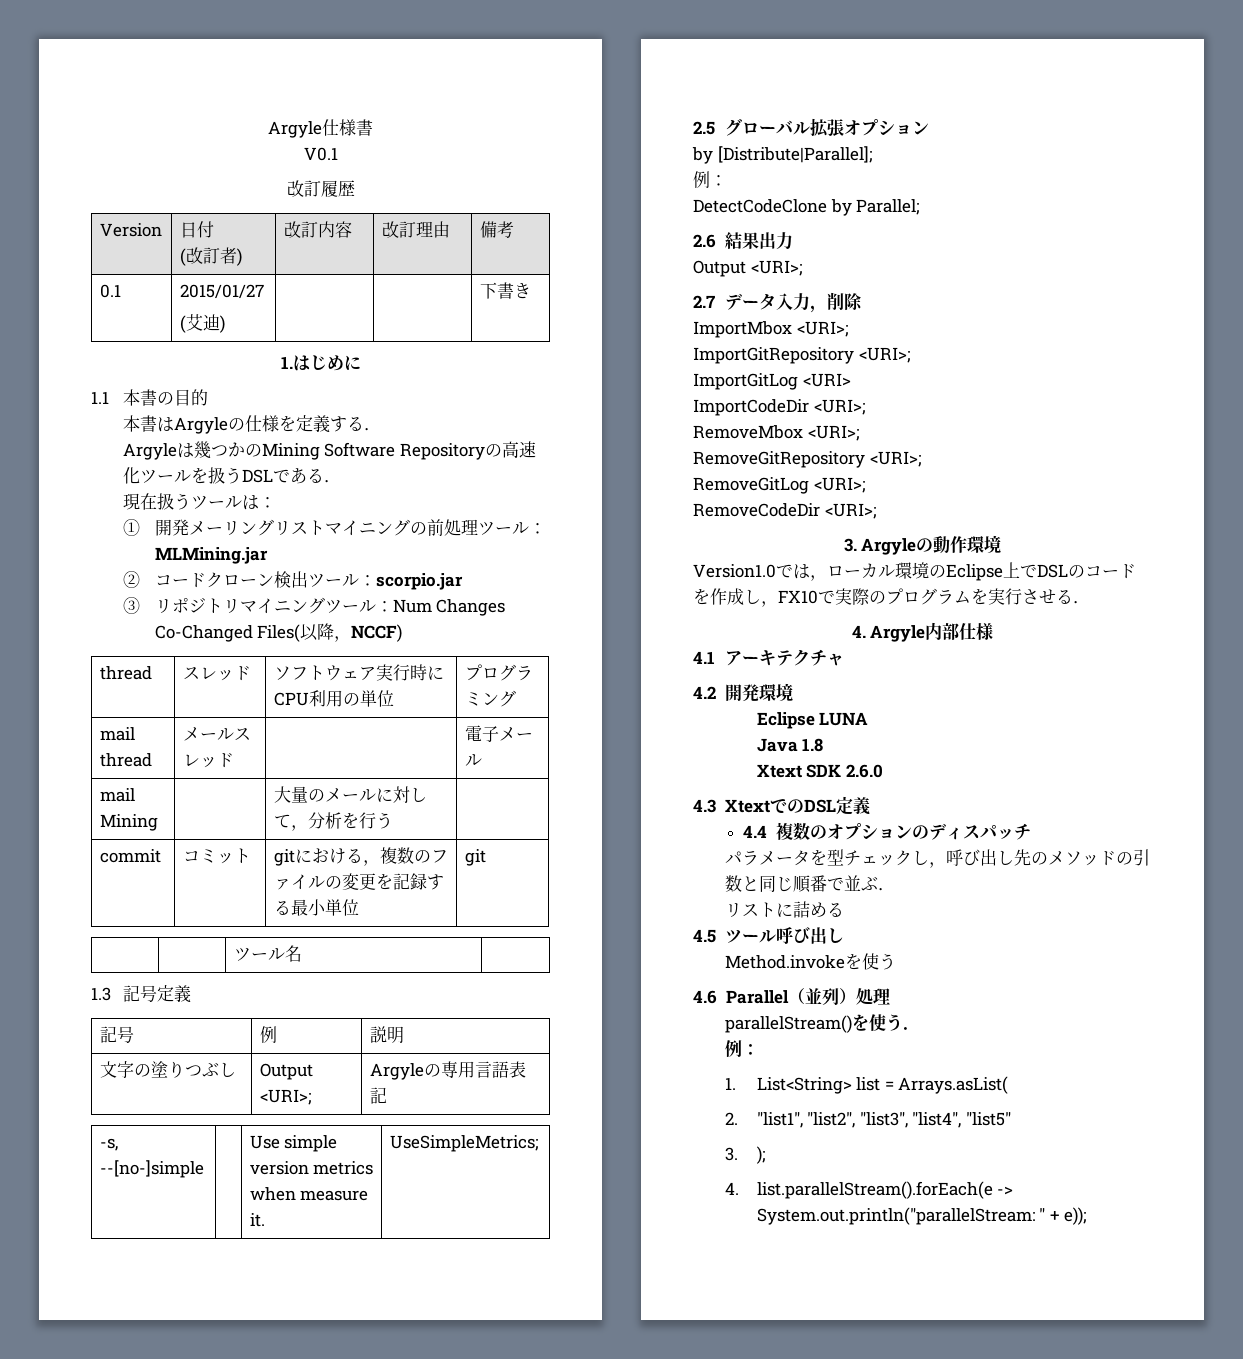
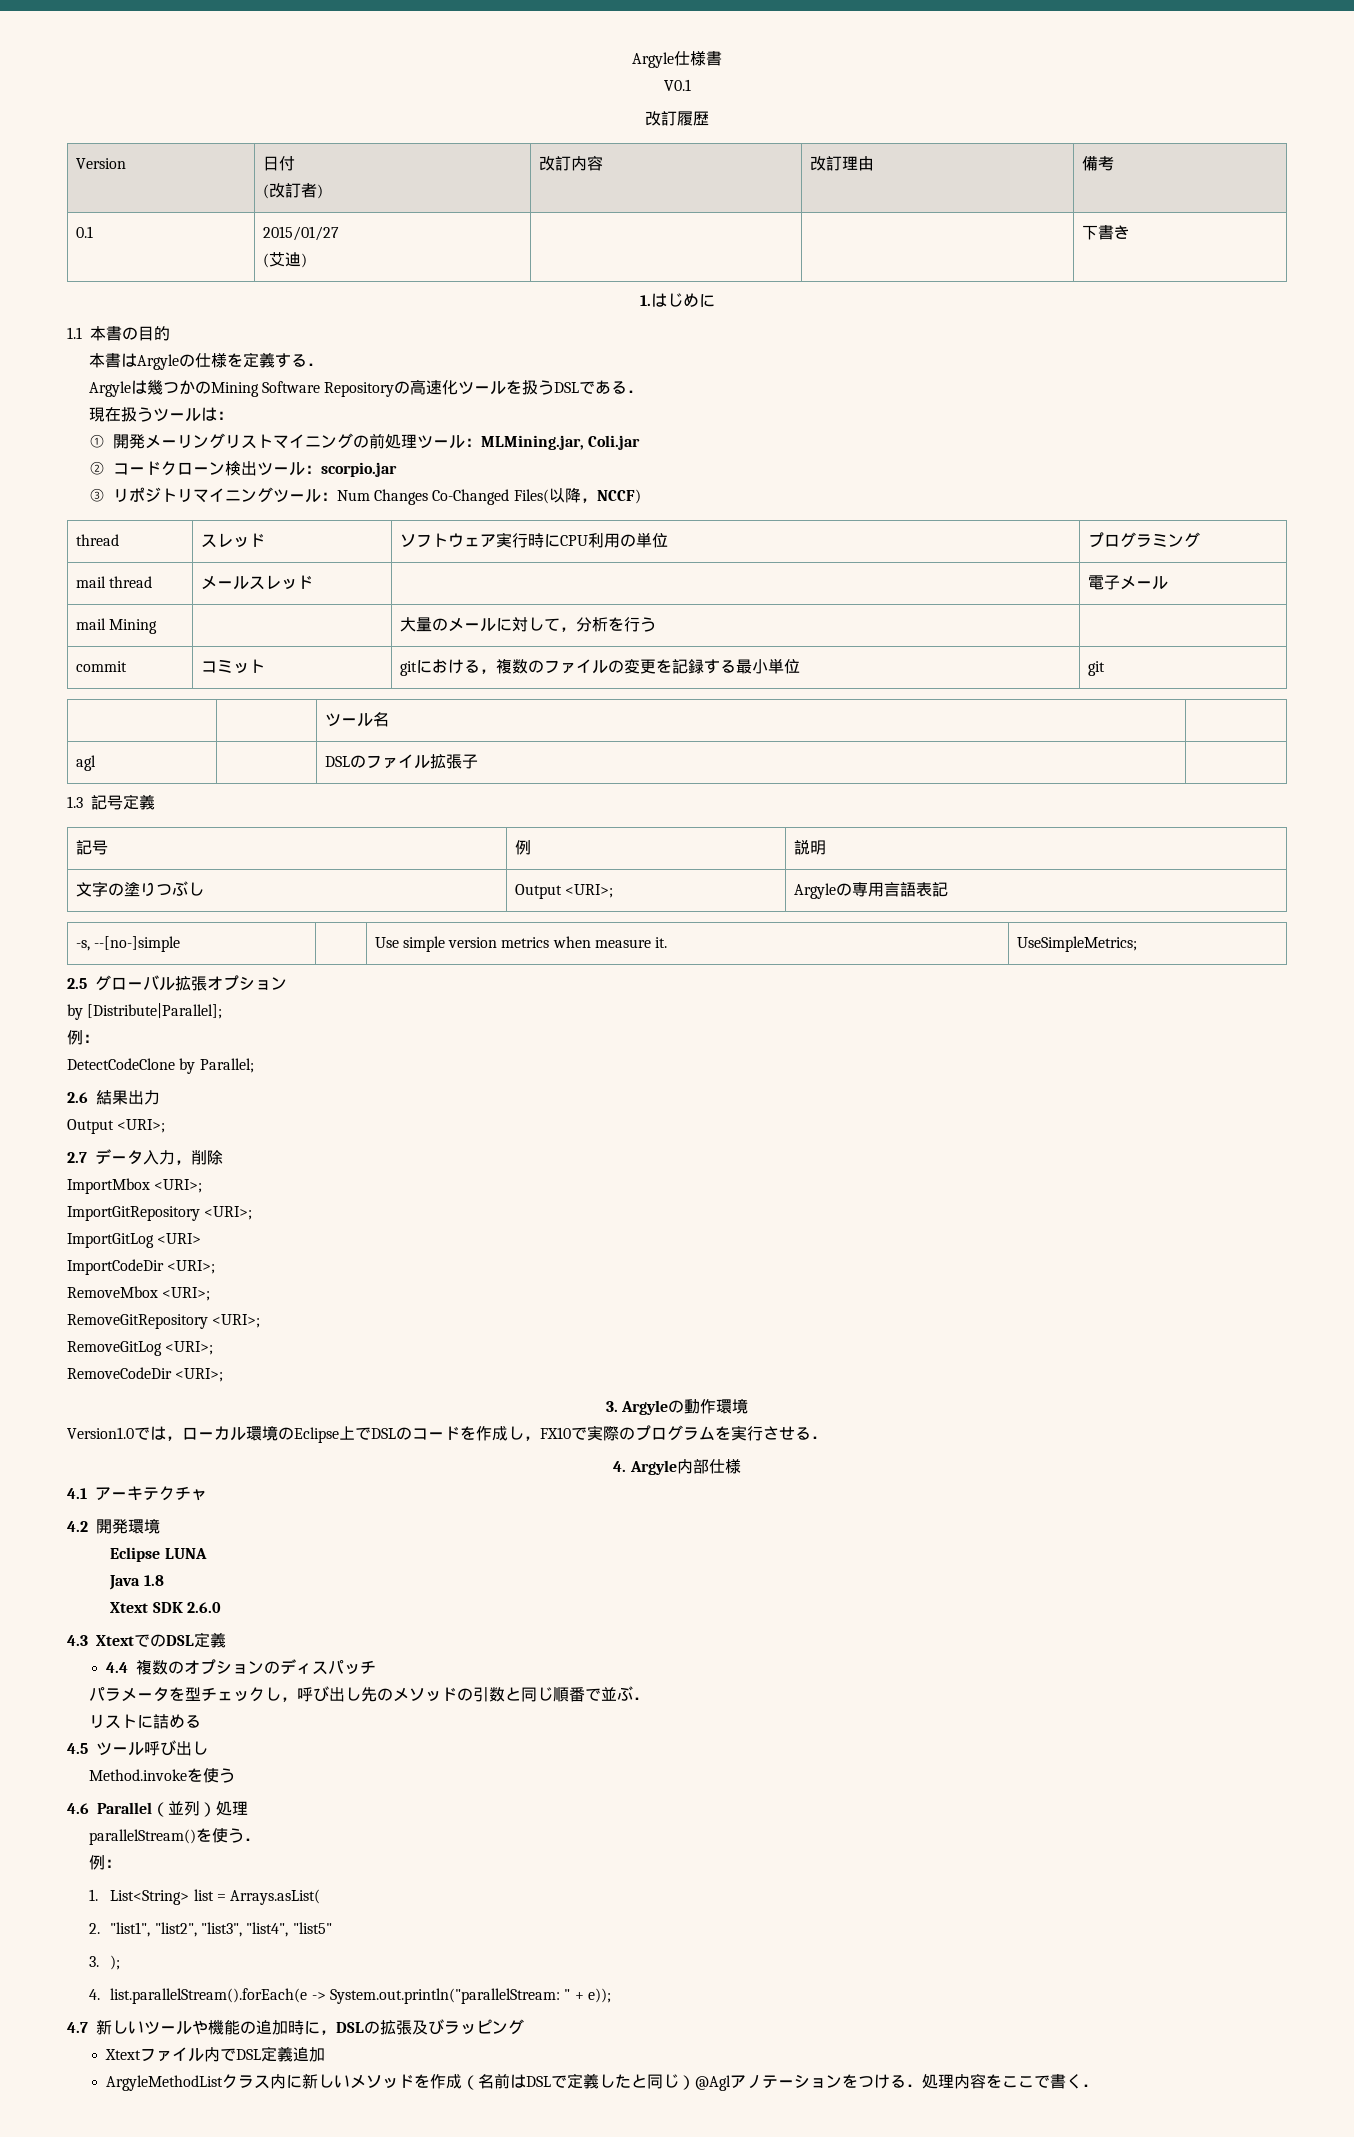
- ①開発メーリングリストマイニングの前処理ツール：MLMining.jar
+ ①開発メーリングリストマイニングの前処理ツール：MLMining.jar, Coli.jar
+ agl | | DSLのファイル拡張子 |
+ 4.7新しいツールや機能の追加時に，DSLの拡張及びラッピング
+ Xtextファイル内でDSL定義追加
+ ArgyleMethodListクラス内に新しいメソッドを作成（名前はDSLで定義したと同じ）@Aglアノテーションをつける．処理内容をここで書く．

